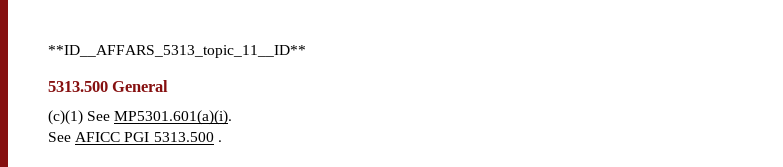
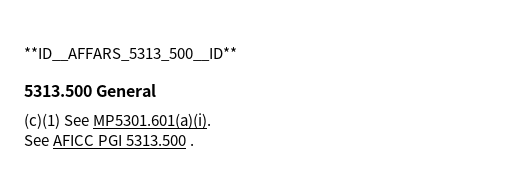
- **ID__AFFARS_5313_topic_11__ID**
+ **ID__AFFARS_5313_500__ID**

